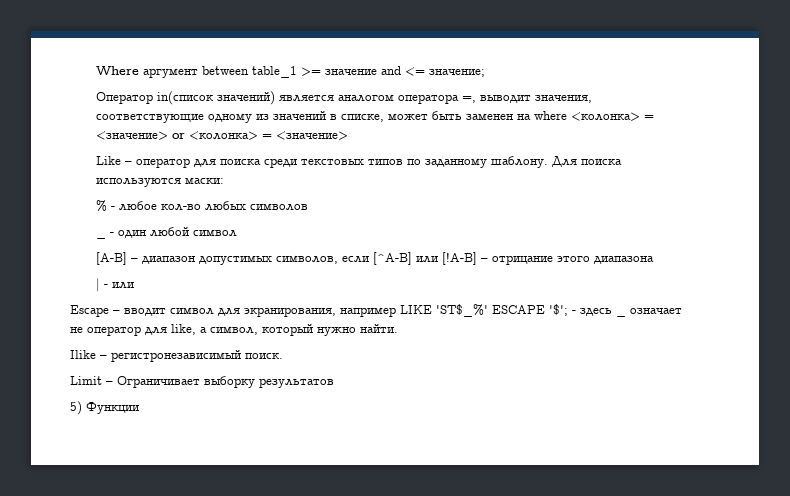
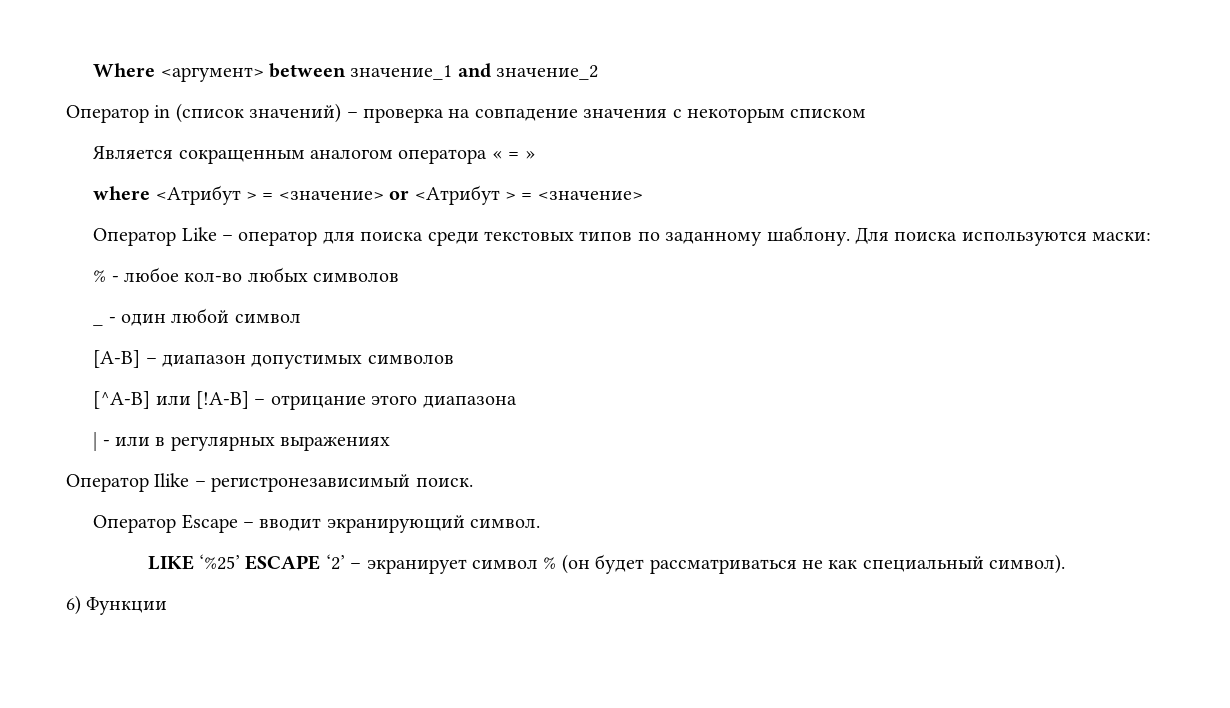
- Where аргумент between table_1 >= значение and <= значение;
- Оператор in(список значений) является аналогом оператора =, выводит значения, соответствующие одному из значений в списке, может быть заменен на where <колонка> = <значение> or <колонка> = <значение>
+ Where <аргумент> between значение_1 and значение_2
+ Оператор in (список значений) – проверка на совпадение значения с некоторым списком
+ Является сокращенным аналогом оператора « = »
+ where <Атрибут > = <значение> or <Атрибут > = <значение>
- Like – оператор для поиска среди текстовых типов по заданному шаблону.
+ Оператор Like – оператор для поиска среди текстовых типов по заданному шаблону.
- [A-B] – диапазон допустимых символов, если [^A-B] или [!A-B] – отрицание этого диапазона
+ [A-B] – диапазон допустимых символов
+ [^A-B] или [!A-B] – отрицание этого диапазона
- | - или
- Escape – вводит символ для экранирования, например LIKE 'ST$_%' ESCAPE '$'; - здесь _ означает не оператор для like, а символ, который нужно найти.
- Ilike – регистронезависимый поиск.
- Limit – Ограничивает выборку результатов
- 5) Функции
+ | - или в регулярных выражениях
+ Оператор Ilike – регистронезависимый поиск.
+ Оператор Escape – вводит экранирующий символ.
+ LIKE ‘%25’ ESCAPE ‘2’ – экранирует символ % (он будет рассматриваться не как специальный символ).
+ 6) Функции

